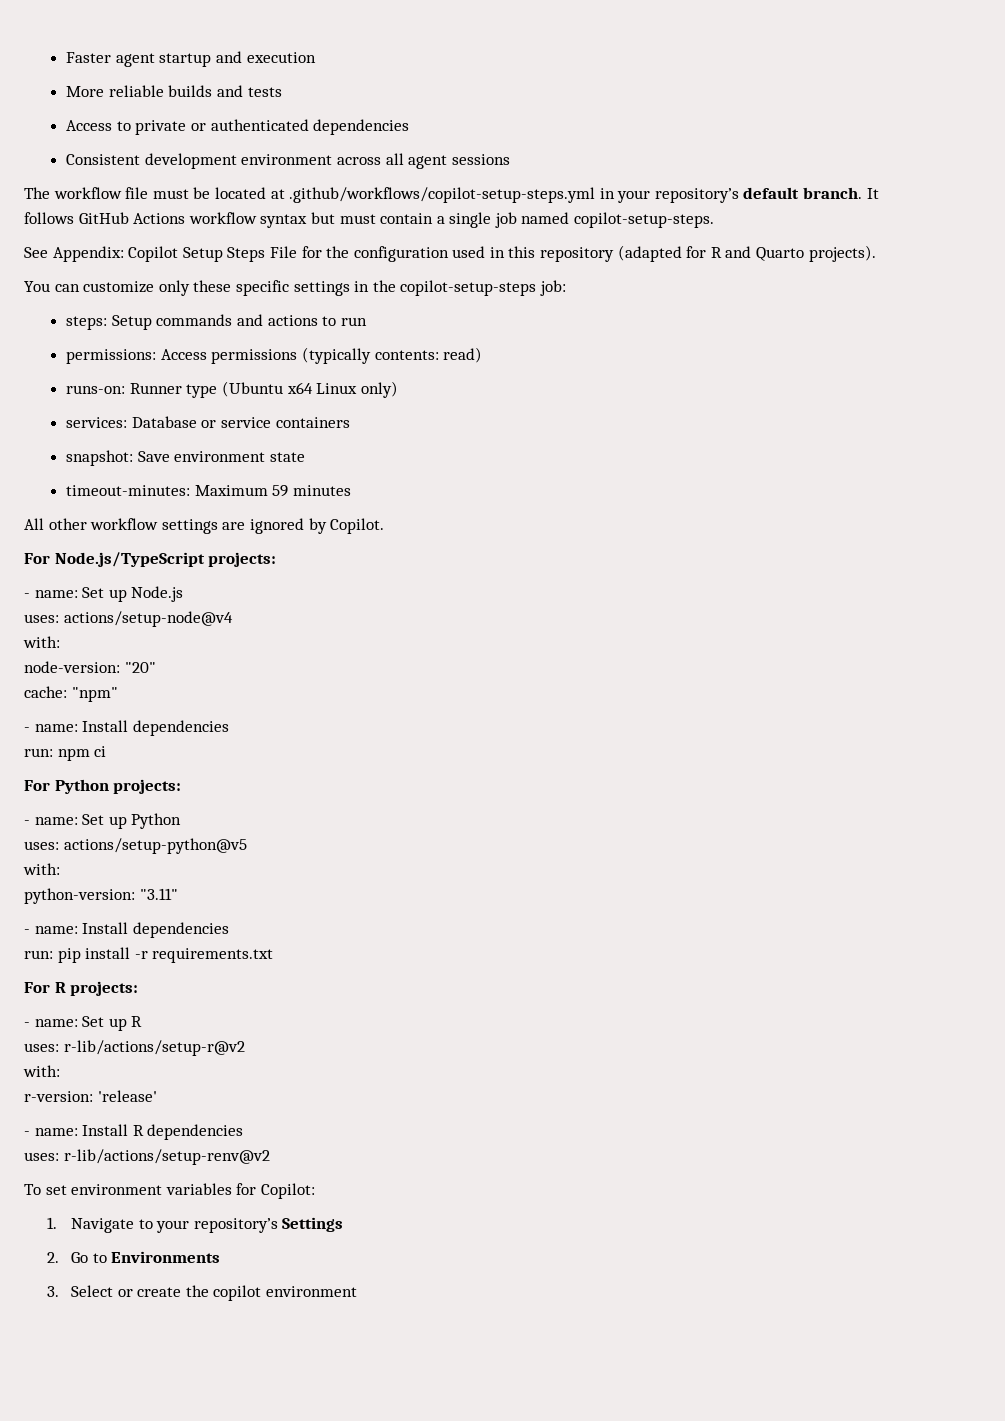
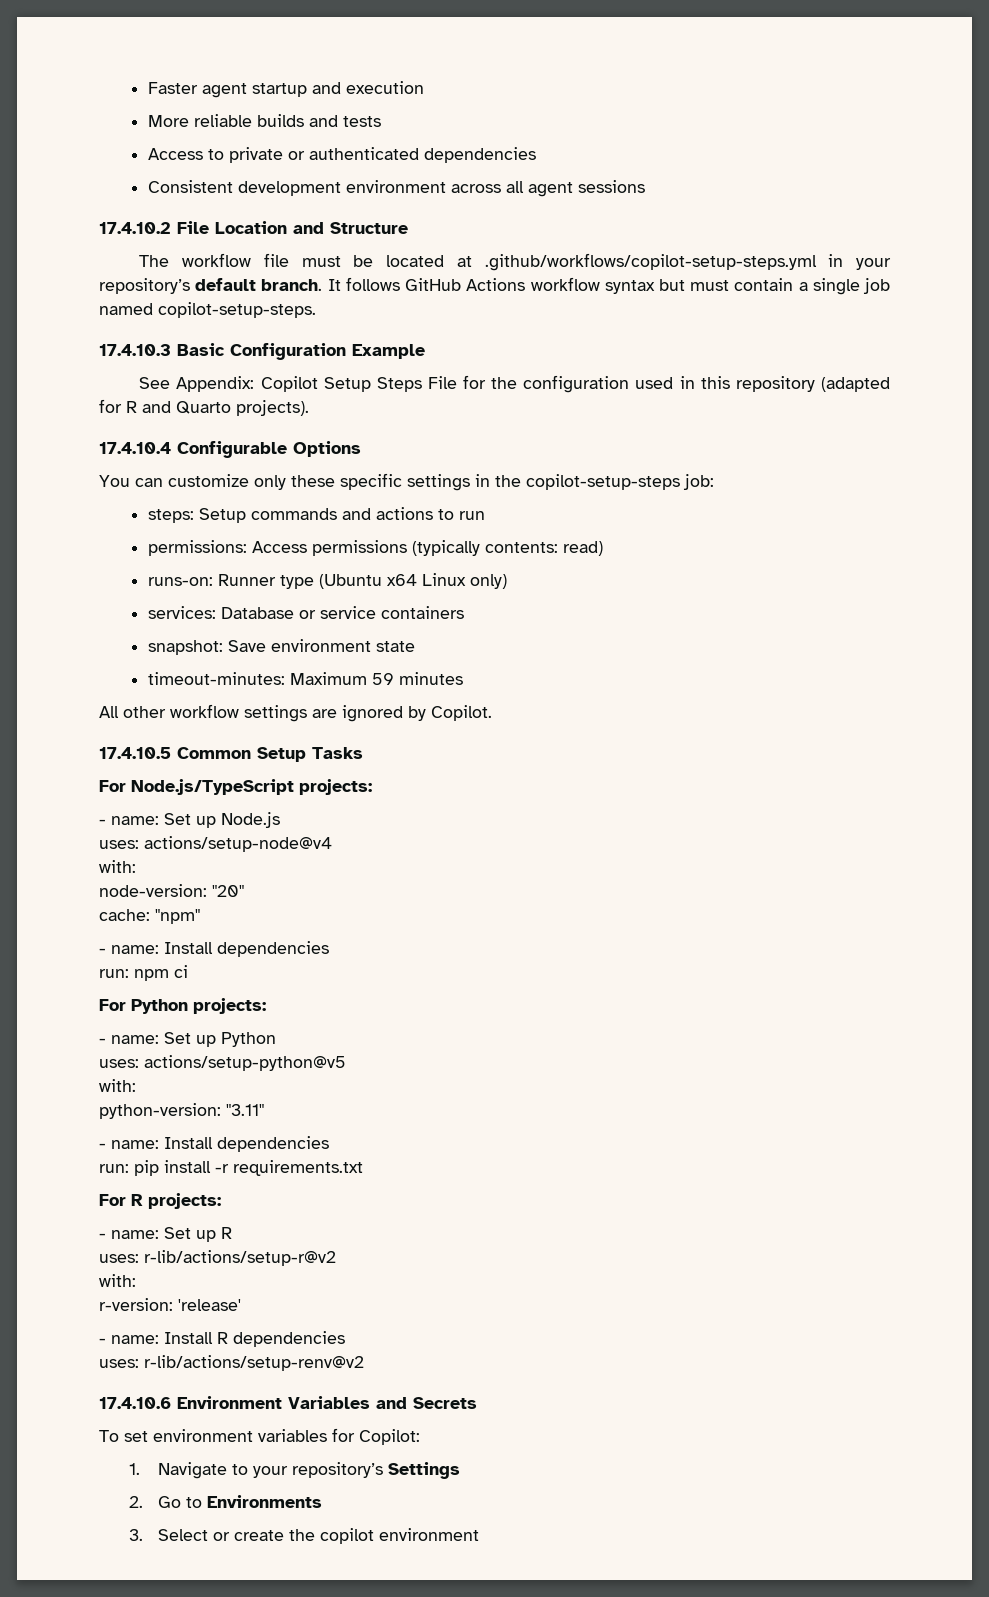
+ 17.4.10.2 File Location and Structure
+ 17.4.10.3 Basic Configuration Example
+ 17.4.10.4 Configurable Options
+ 17.4.10.5 Common Setup Tasks
+ 17.4.10.6 Environment Variables and Secrets

